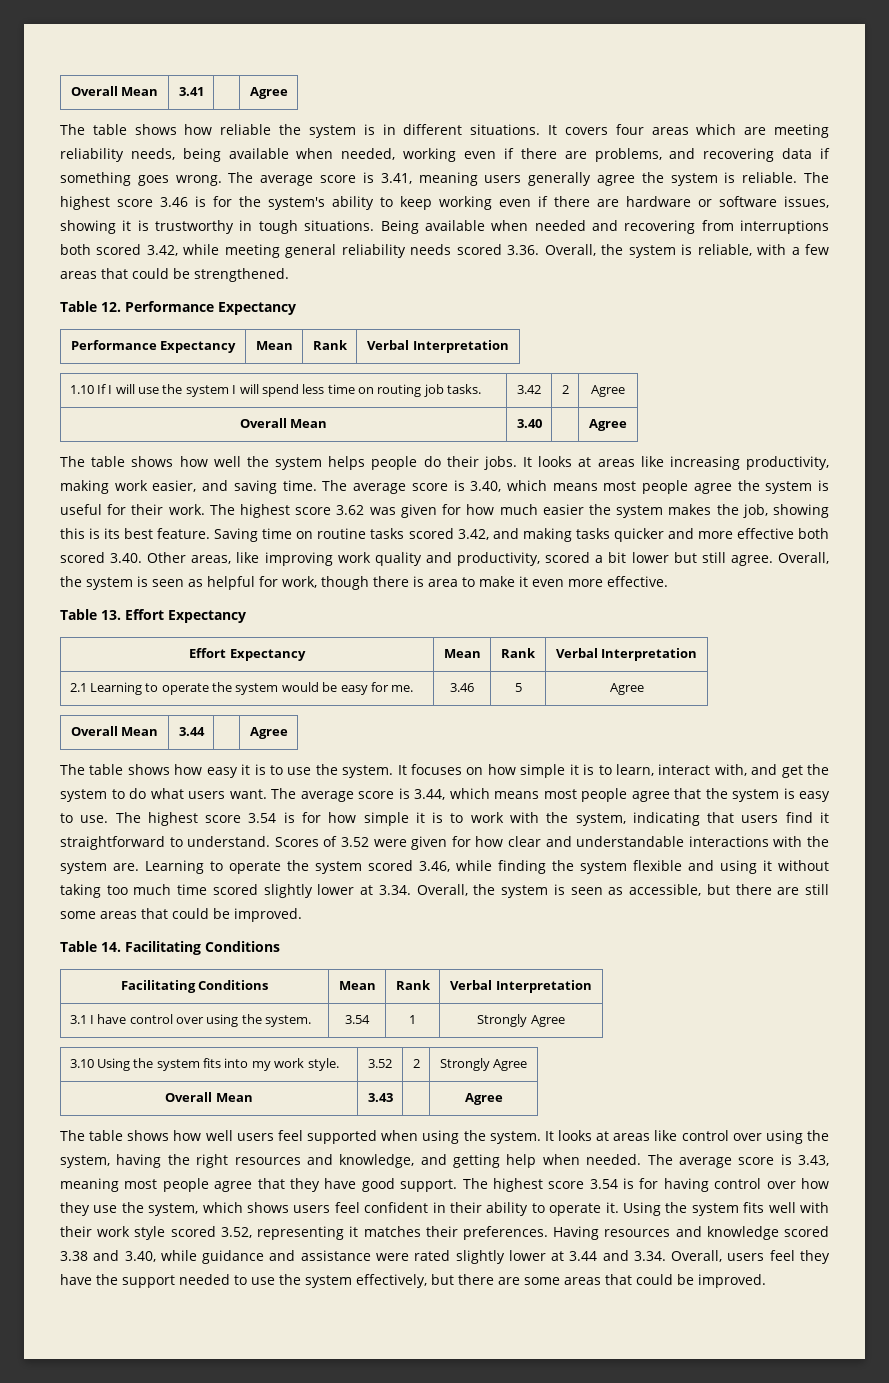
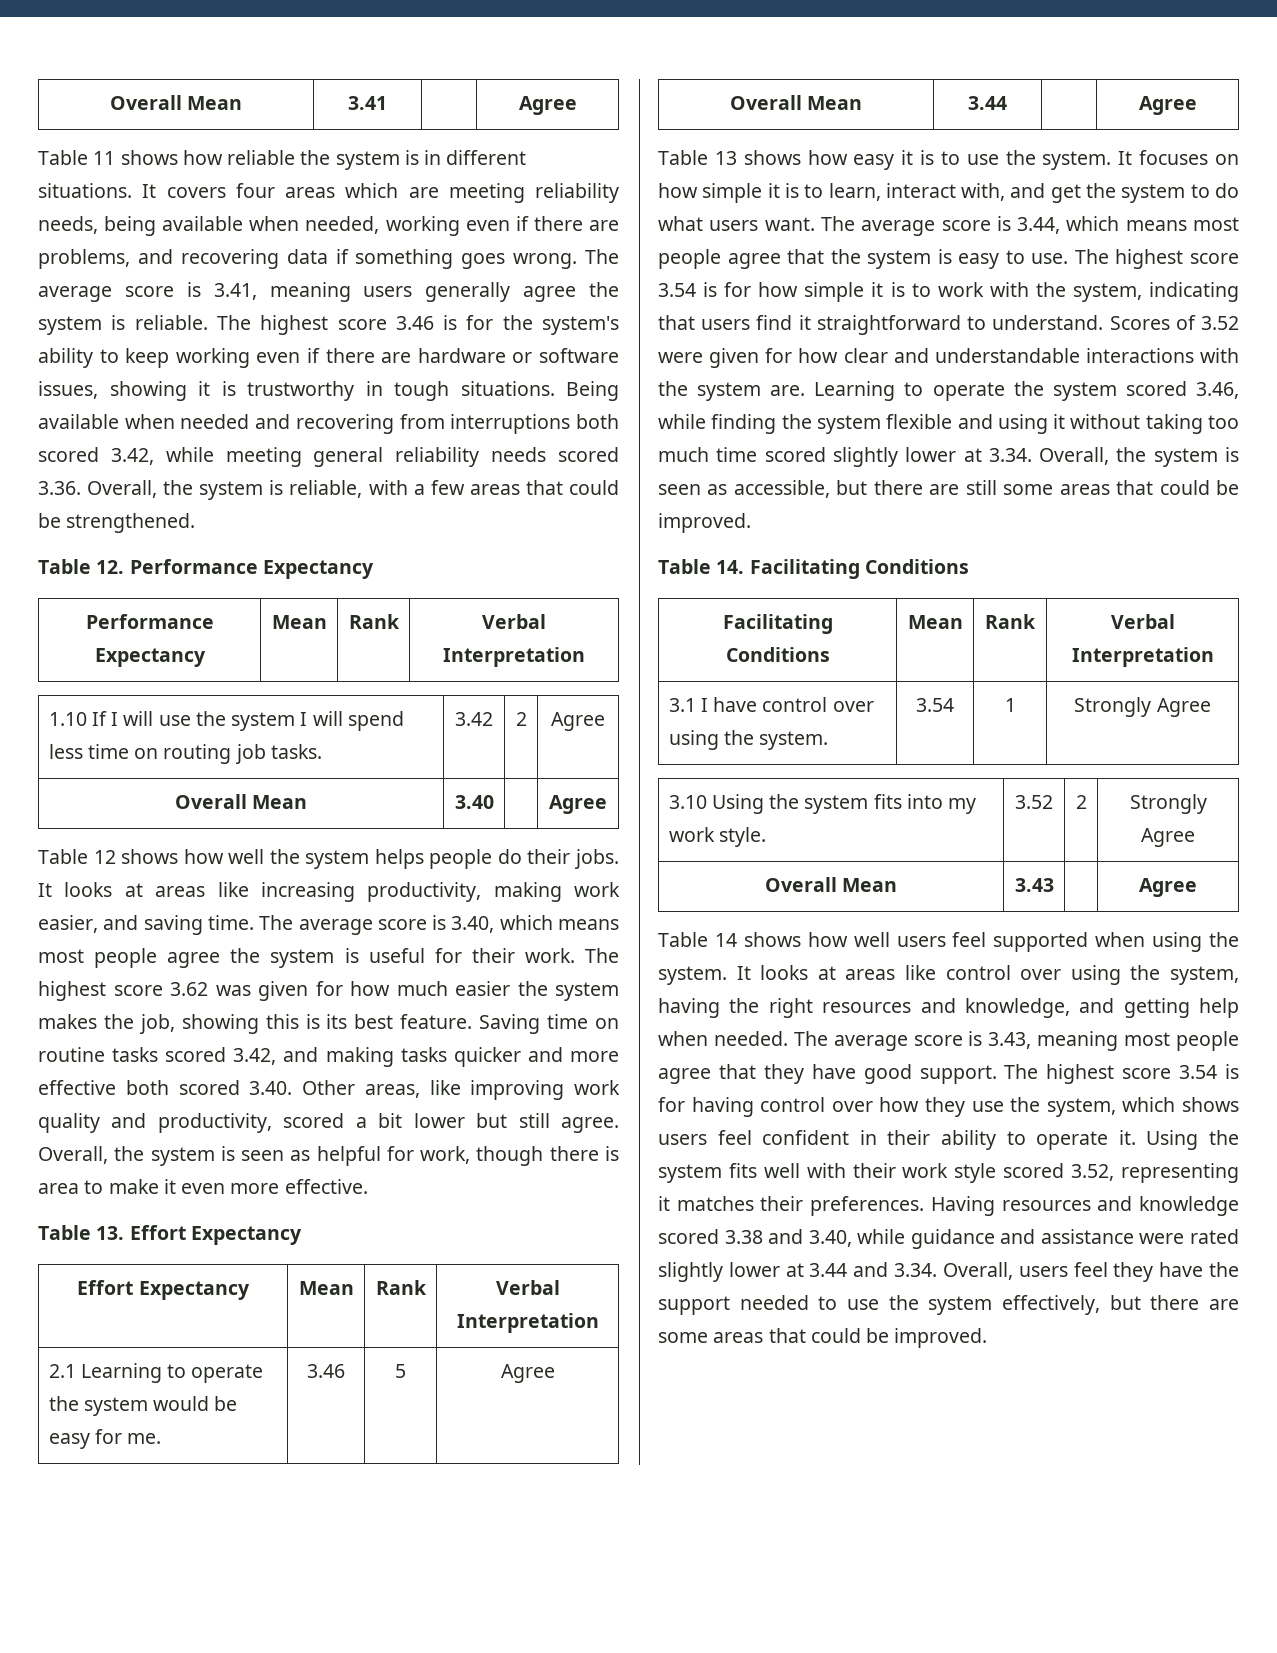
- The table shows how reliable the system is in different situations.
+ Table 11 shows how reliable the system is in different situations.
- The table shows how well the system helps people do their jobs.
+ Table 12 shows how well the system helps people do their jobs.
- The table shows how easy it is to use the system.
+ Table 13 shows how easy it is to use the system.
- The table shows how well users feel supported when using the system.
+ Table 14 shows how well users feel supported when using the system.

